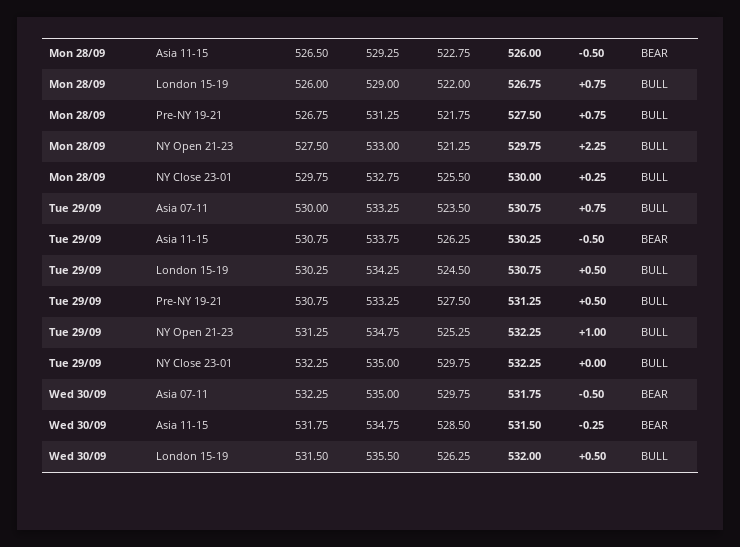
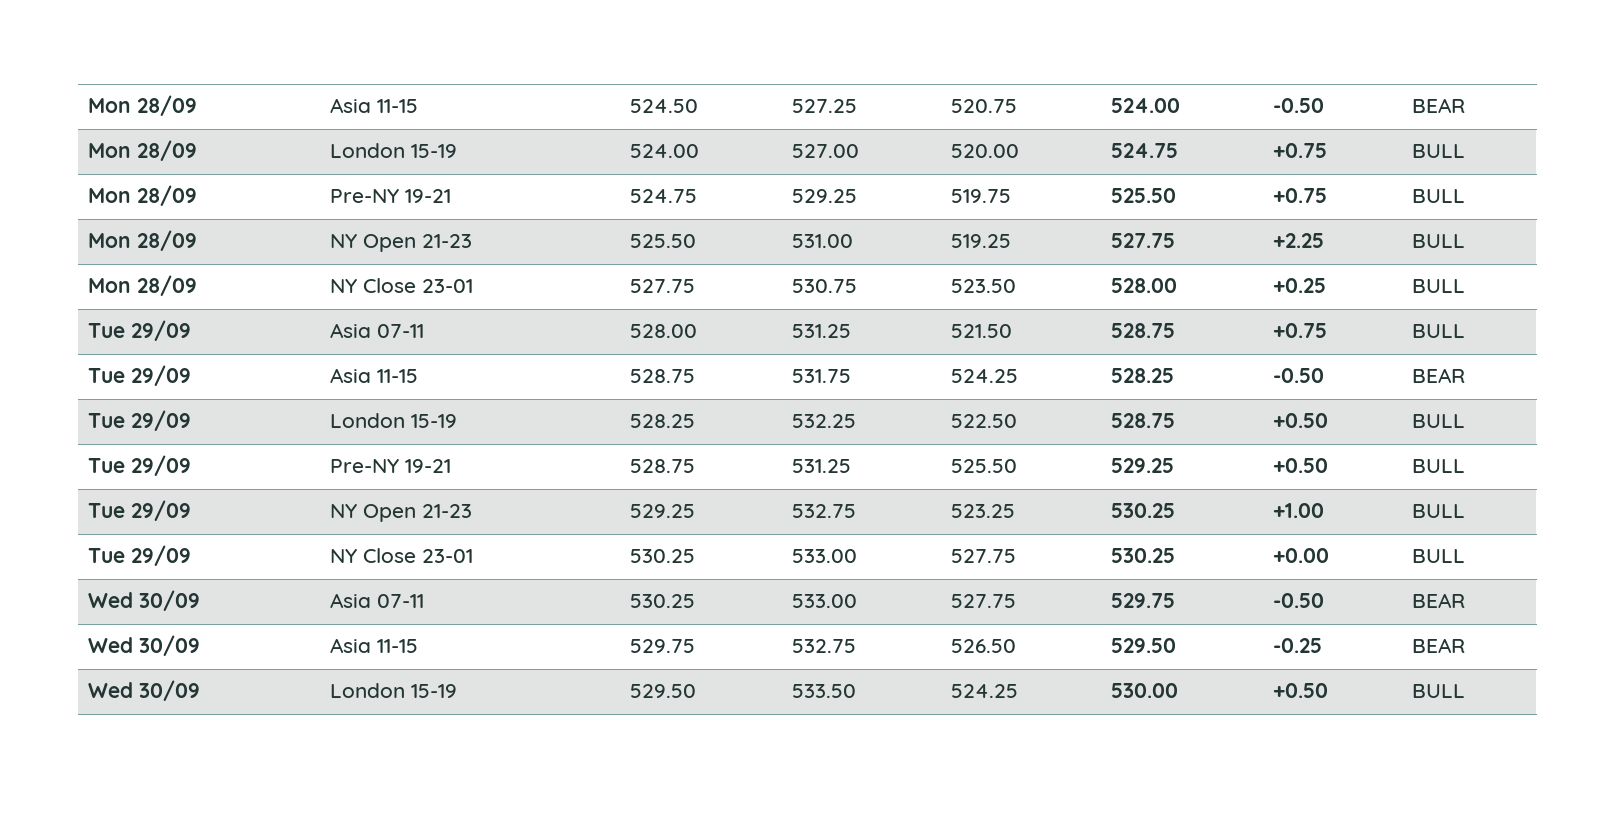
- Mon 28/09 | Asia 11-15 | 526.50 | 529.25 | 522.75 | 526.00 | -0.50 | BEAR
+ Mon 28/09 | Asia 11-15 | 524.50 | 527.25 | 520.75 | 524.00 | -0.50 | BEAR
- Mon 28/09 | London 15-19 | 526.00 | 529.00 | 522.00 | 526.75 | +0.75 | BULL
+ Mon 28/09 | London 15-19 | 524.00 | 527.00 | 520.00 | 524.75 | +0.75 | BULL
- Mon 28/09 | Pre-NY 19-21 | 526.75 | 531.25 | 521.75 | 527.50 | +0.75 | BULL
+ Mon 28/09 | Pre-NY 19-21 | 524.75 | 529.25 | 519.75 | 525.50 | +0.75 | BULL
- Mon 28/09 | NY Open 21-23 | 527.50 | 533.00 | 521.25 | 529.75 | +2.25 | BULL
+ Mon 28/09 | NY Open 21-23 | 525.50 | 531.00 | 519.25 | 527.75 | +2.25 | BULL
- Mon 28/09 | NY Close 23-01 | 529.75 | 532.75 | 525.50 | 530.00 | +0.25 | BULL
+ Mon 28/09 | NY Close 23-01 | 527.75 | 530.75 | 523.50 | 528.00 | +0.25 | BULL
- Tue 29/09 | Asia 07-11 | 530.00 | 533.25 | 523.50 | 530.75 | +0.75 | BULL
+ Tue 29/09 | Asia 07-11 | 528.00 | 531.25 | 521.50 | 528.75 | +0.75 | BULL
- Tue 29/09 | Asia 11-15 | 530.75 | 533.75 | 526.25 | 530.25 | -0.50 | BEAR
+ Tue 29/09 | Asia 11-15 | 528.75 | 531.75 | 524.25 | 528.25 | -0.50 | BEAR
- Tue 29/09 | London 15-19 | 530.25 | 534.25 | 524.50 | 530.75 | +0.50 | BULL
+ Tue 29/09 | London 15-19 | 528.25 | 532.25 | 522.50 | 528.75 | +0.50 | BULL
- Tue 29/09 | Pre-NY 19-21 | 530.75 | 533.25 | 527.50 | 531.25 | +0.50 | BULL
+ Tue 29/09 | Pre-NY 19-21 | 528.75 | 531.25 | 525.50 | 529.25 | +0.50 | BULL
- Tue 29/09 | NY Open 21-23 | 531.25 | 534.75 | 525.25 | 532.25 | +1.00 | BULL
+ Tue 29/09 | NY Open 21-23 | 529.25 | 532.75 | 523.25 | 530.25 | +1.00 | BULL
- Tue 29/09 | NY Close 23-01 | 532.25 | 535.00 | 529.75 | 532.25 | +0.00 | BULL
+ Tue 29/09 | NY Close 23-01 | 530.25 | 533.00 | 527.75 | 530.25 | +0.00 | BULL
- Wed 30/09 | Asia 07-11 | 532.25 | 535.00 | 529.75 | 531.75 | -0.50 | BEAR
+ Wed 30/09 | Asia 07-11 | 530.25 | 533.00 | 527.75 | 529.75 | -0.50 | BEAR
- Wed 30/09 | Asia 11-15 | 531.75 | 534.75 | 528.50 | 531.50 | -0.25 | BEAR
+ Wed 30/09 | Asia 11-15 | 529.75 | 532.75 | 526.50 | 529.50 | -0.25 | BEAR
- Wed 30/09 | London 15-19 | 531.50 | 535.50 | 526.25 | 532.00 | +0.50 | BULL
+ Wed 30/09 | London 15-19 | 529.50 | 533.50 | 524.25 | 530.00 | +0.50 | BULL

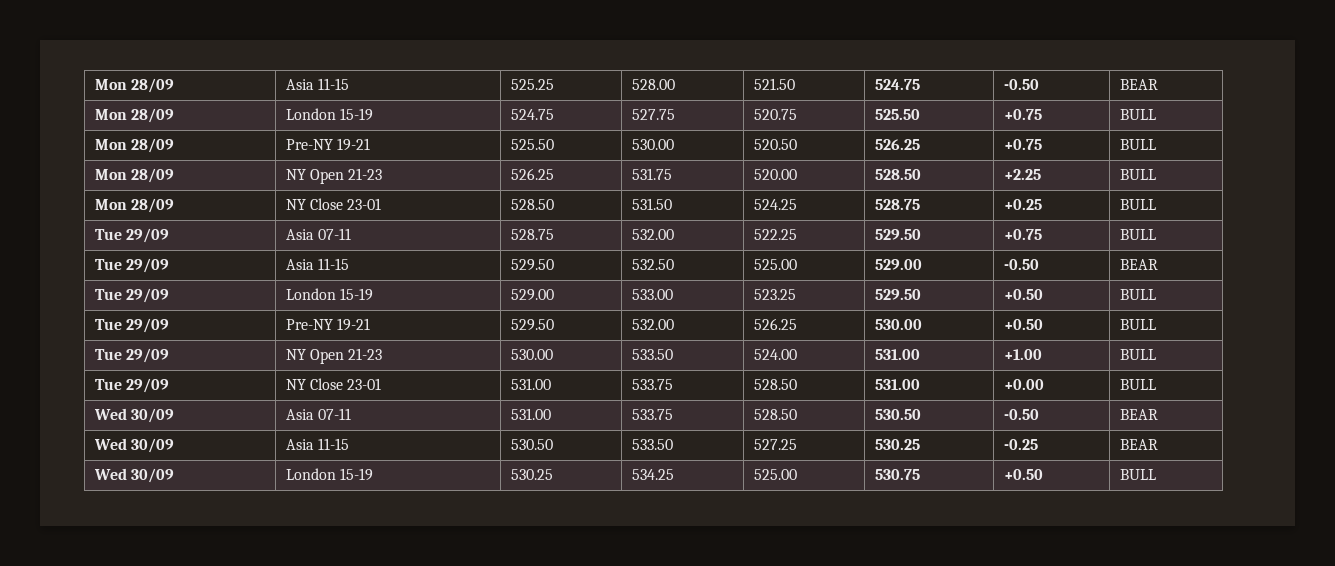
- Mon 28/09 | Asia 11-15 | 524.50 | 527.25 | 520.75 | 524.00 | -0.50 | BEAR
+ Mon 28/09 | Asia 11-15 | 525.25 | 528.00 | 521.50 | 524.75 | -0.50 | BEAR
- Mon 28/09 | London 15-19 | 524.00 | 527.00 | 520.00 | 524.75 | +0.75 | BULL
+ Mon 28/09 | London 15-19 | 524.75 | 527.75 | 520.75 | 525.50 | +0.75 | BULL
- Mon 28/09 | Pre-NY 19-21 | 524.75 | 529.25 | 519.75 | 525.50 | +0.75 | BULL
+ Mon 28/09 | Pre-NY 19-21 | 525.50 | 530.00 | 520.50 | 526.25 | +0.75 | BULL
- Mon 28/09 | NY Open 21-23 | 525.50 | 531.00 | 519.25 | 527.75 | +2.25 | BULL
+ Mon 28/09 | NY Open 21-23 | 526.25 | 531.75 | 520.00 | 528.50 | +2.25 | BULL
- Mon 28/09 | NY Close 23-01 | 527.75 | 530.75 | 523.50 | 528.00 | +0.25 | BULL
+ Mon 28/09 | NY Close 23-01 | 528.50 | 531.50 | 524.25 | 528.75 | +0.25 | BULL
- Tue 29/09 | Asia 07-11 | 528.00 | 531.25 | 521.50 | 528.75 | +0.75 | BULL
+ Tue 29/09 | Asia 07-11 | 528.75 | 532.00 | 522.25 | 529.50 | +0.75 | BULL
- Tue 29/09 | Asia 11-15 | 528.75 | 531.75 | 524.25 | 528.25 | -0.50 | BEAR
+ Tue 29/09 | Asia 11-15 | 529.50 | 532.50 | 525.00 | 529.00 | -0.50 | BEAR
- Tue 29/09 | London 15-19 | 528.25 | 532.25 | 522.50 | 528.75 | +0.50 | BULL
+ Tue 29/09 | London 15-19 | 529.00 | 533.00 | 523.25 | 529.50 | +0.50 | BULL
- Tue 29/09 | Pre-NY 19-21 | 528.75 | 531.25 | 525.50 | 529.25 | +0.50 | BULL
+ Tue 29/09 | Pre-NY 19-21 | 529.50 | 532.00 | 526.25 | 530.00 | +0.50 | BULL
- Tue 29/09 | NY Open 21-23 | 529.25 | 532.75 | 523.25 | 530.25 | +1.00 | BULL
+ Tue 29/09 | NY Open 21-23 | 530.00 | 533.50 | 524.00 | 531.00 | +1.00 | BULL
- Tue 29/09 | NY Close 23-01 | 530.25 | 533.00 | 527.75 | 530.25 | +0.00 | BULL
+ Tue 29/09 | NY Close 23-01 | 531.00 | 533.75 | 528.50 | 531.00 | +0.00 | BULL
- Wed 30/09 | Asia 07-11 | 530.25 | 533.00 | 527.75 | 529.75 | -0.50 | BEAR
+ Wed 30/09 | Asia 07-11 | 531.00 | 533.75 | 528.50 | 530.50 | -0.50 | BEAR
- Wed 30/09 | Asia 11-15 | 529.75 | 532.75 | 526.50 | 529.50 | -0.25 | BEAR
+ Wed 30/09 | Asia 11-15 | 530.50 | 533.50 | 527.25 | 530.25 | -0.25 | BEAR
- Wed 30/09 | London 15-19 | 529.50 | 533.50 | 524.25 | 530.00 | +0.50 | BULL
+ Wed 30/09 | London 15-19 | 530.25 | 534.25 | 525.00 | 530.75 | +0.50 | BULL

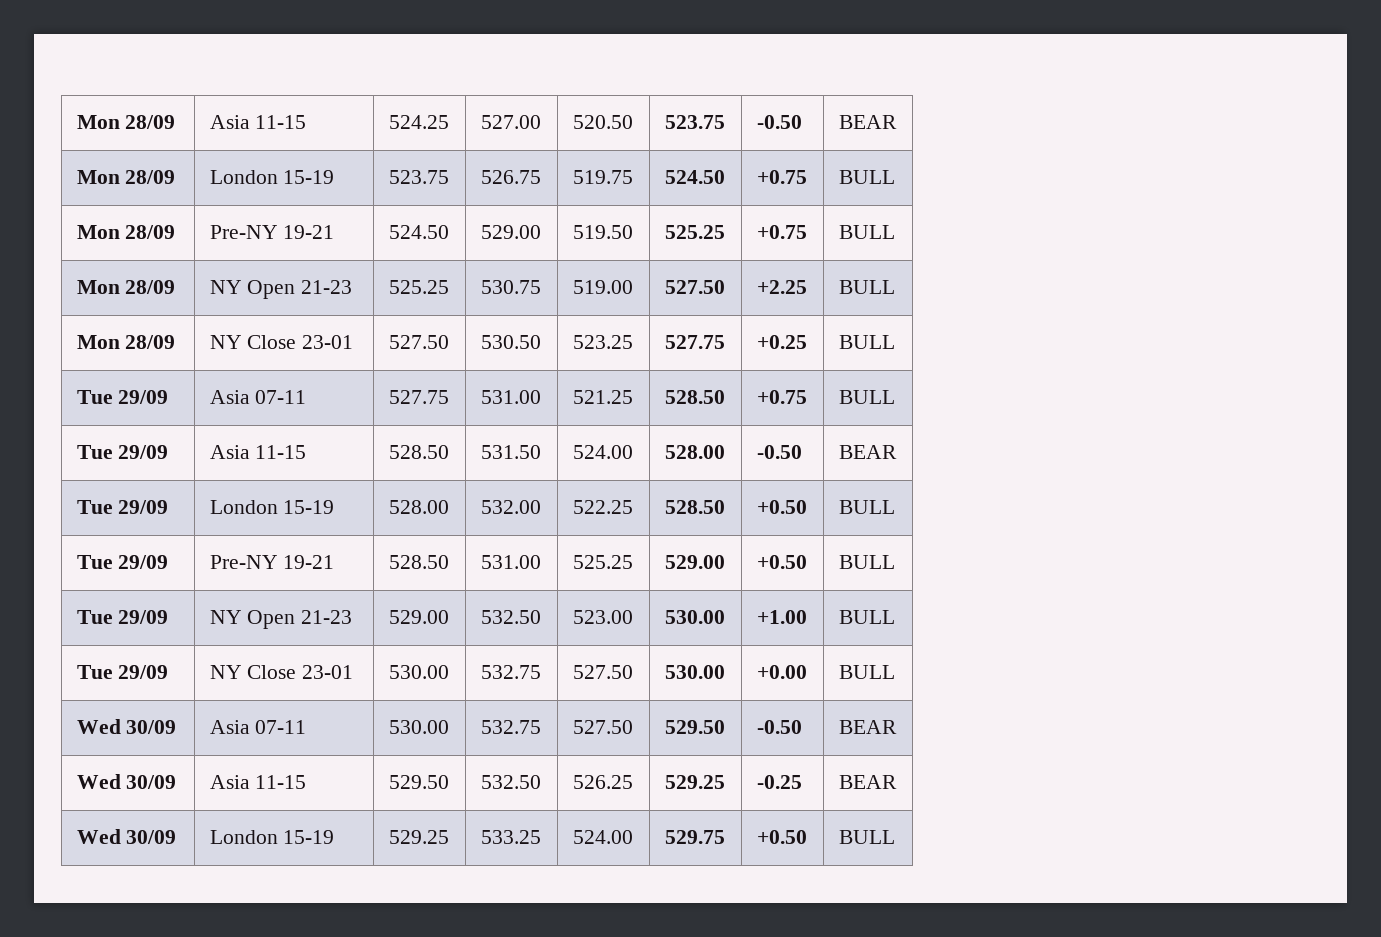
- Mon 28/09 | Asia 11-15 | 525.25 | 528.00 | 521.50 | 524.75 | -0.50 | BEAR
+ Mon 28/09 | Asia 11-15 | 524.25 | 527.00 | 520.50 | 523.75 | -0.50 | BEAR
- Mon 28/09 | London 15-19 | 524.75 | 527.75 | 520.75 | 525.50 | +0.75 | BULL
+ Mon 28/09 | London 15-19 | 523.75 | 526.75 | 519.75 | 524.50 | +0.75 | BULL
- Mon 28/09 | Pre-NY 19-21 | 525.50 | 530.00 | 520.50 | 526.25 | +0.75 | BULL
+ Mon 28/09 | Pre-NY 19-21 | 524.50 | 529.00 | 519.50 | 525.25 | +0.75 | BULL
- Mon 28/09 | NY Open 21-23 | 526.25 | 531.75 | 520.00 | 528.50 | +2.25 | BULL
+ Mon 28/09 | NY Open 21-23 | 525.25 | 530.75 | 519.00 | 527.50 | +2.25 | BULL
- Mon 28/09 | NY Close 23-01 | 528.50 | 531.50 | 524.25 | 528.75 | +0.25 | BULL
+ Mon 28/09 | NY Close 23-01 | 527.50 | 530.50 | 523.25 | 527.75 | +0.25 | BULL
- Tue 29/09 | Asia 07-11 | 528.75 | 532.00 | 522.25 | 529.50 | +0.75 | BULL
+ Tue 29/09 | Asia 07-11 | 527.75 | 531.00 | 521.25 | 528.50 | +0.75 | BULL
- Tue 29/09 | Asia 11-15 | 529.50 | 532.50 | 525.00 | 529.00 | -0.50 | BEAR
+ Tue 29/09 | Asia 11-15 | 528.50 | 531.50 | 524.00 | 528.00 | -0.50 | BEAR
- Tue 29/09 | London 15-19 | 529.00 | 533.00 | 523.25 | 529.50 | +0.50 | BULL
+ Tue 29/09 | London 15-19 | 528.00 | 532.00 | 522.25 | 528.50 | +0.50 | BULL
- Tue 29/09 | Pre-NY 19-21 | 529.50 | 532.00 | 526.25 | 530.00 | +0.50 | BULL
+ Tue 29/09 | Pre-NY 19-21 | 528.50 | 531.00 | 525.25 | 529.00 | +0.50 | BULL
- Tue 29/09 | NY Open 21-23 | 530.00 | 533.50 | 524.00 | 531.00 | +1.00 | BULL
+ Tue 29/09 | NY Open 21-23 | 529.00 | 532.50 | 523.00 | 530.00 | +1.00 | BULL
- Tue 29/09 | NY Close 23-01 | 531.00 | 533.75 | 528.50 | 531.00 | +0.00 | BULL
+ Tue 29/09 | NY Close 23-01 | 530.00 | 532.75 | 527.50 | 530.00 | +0.00 | BULL
- Wed 30/09 | Asia 07-11 | 531.00 | 533.75 | 528.50 | 530.50 | -0.50 | BEAR
+ Wed 30/09 | Asia 07-11 | 530.00 | 532.75 | 527.50 | 529.50 | -0.50 | BEAR
- Wed 30/09 | Asia 11-15 | 530.50 | 533.50 | 527.25 | 530.25 | -0.25 | BEAR
+ Wed 30/09 | Asia 11-15 | 529.50 | 532.50 | 526.25 | 529.25 | -0.25 | BEAR
- Wed 30/09 | London 15-19 | 530.25 | 534.25 | 525.00 | 530.75 | +0.50 | BULL
+ Wed 30/09 | London 15-19 | 529.25 | 533.25 | 524.00 | 529.75 | +0.50 | BULL

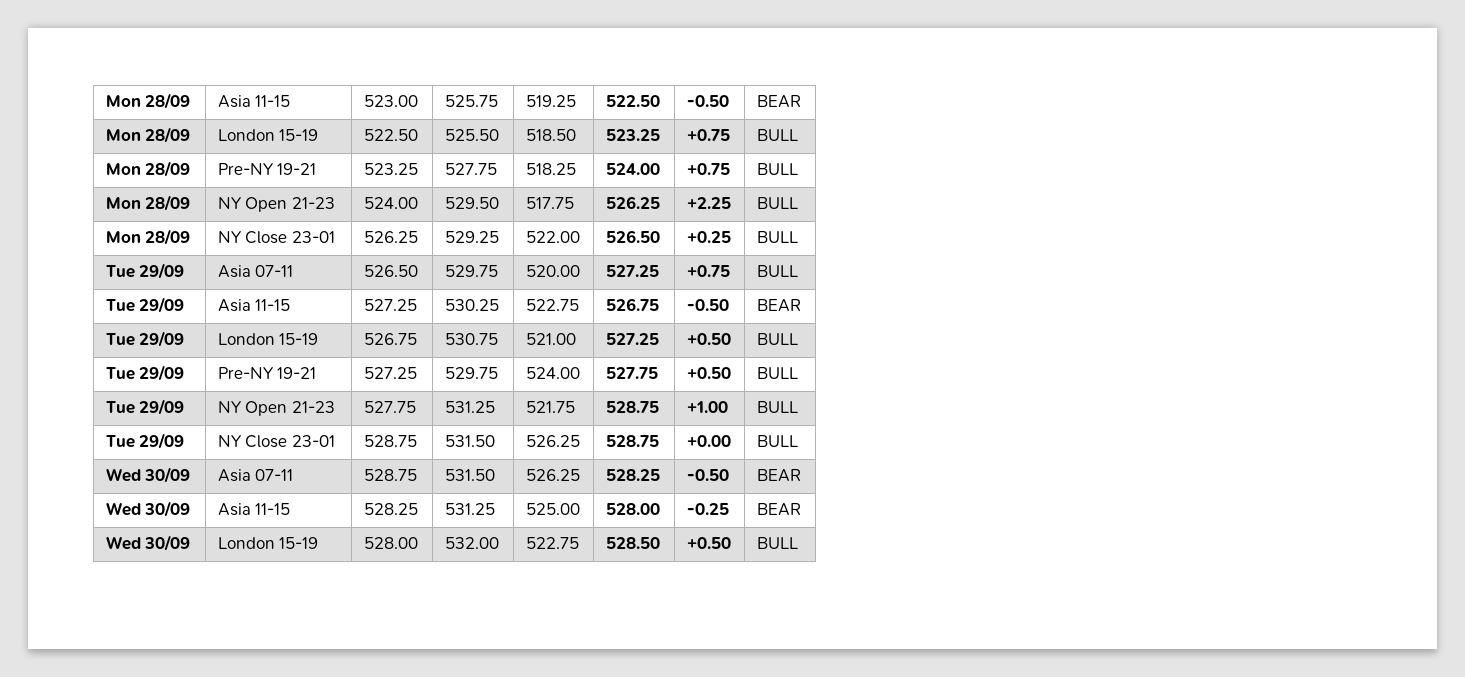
- Mon 28/09 | Asia 11-15 | 524.25 | 527.00 | 520.50 | 523.75 | -0.50 | BEAR
+ Mon 28/09 | Asia 11-15 | 523.00 | 525.75 | 519.25 | 522.50 | -0.50 | BEAR
- Mon 28/09 | London 15-19 | 523.75 | 526.75 | 519.75 | 524.50 | +0.75 | BULL
+ Mon 28/09 | London 15-19 | 522.50 | 525.50 | 518.50 | 523.25 | +0.75 | BULL
- Mon 28/09 | Pre-NY 19-21 | 524.50 | 529.00 | 519.50 | 525.25 | +0.75 | BULL
+ Mon 28/09 | Pre-NY 19-21 | 523.25 | 527.75 | 518.25 | 524.00 | +0.75 | BULL
- Mon 28/09 | NY Open 21-23 | 525.25 | 530.75 | 519.00 | 527.50 | +2.25 | BULL
+ Mon 28/09 | NY Open 21-23 | 524.00 | 529.50 | 517.75 | 526.25 | +2.25 | BULL
- Mon 28/09 | NY Close 23-01 | 527.50 | 530.50 | 523.25 | 527.75 | +0.25 | BULL
+ Mon 28/09 | NY Close 23-01 | 526.25 | 529.25 | 522.00 | 526.50 | +0.25 | BULL
- Tue 29/09 | Asia 07-11 | 527.75 | 531.00 | 521.25 | 528.50 | +0.75 | BULL
+ Tue 29/09 | Asia 07-11 | 526.50 | 529.75 | 520.00 | 527.25 | +0.75 | BULL
- Tue 29/09 | Asia 11-15 | 528.50 | 531.50 | 524.00 | 528.00 | -0.50 | BEAR
+ Tue 29/09 | Asia 11-15 | 527.25 | 530.25 | 522.75 | 526.75 | -0.50 | BEAR
- Tue 29/09 | London 15-19 | 528.00 | 532.00 | 522.25 | 528.50 | +0.50 | BULL
+ Tue 29/09 | London 15-19 | 526.75 | 530.75 | 521.00 | 527.25 | +0.50 | BULL
- Tue 29/09 | Pre-NY 19-21 | 528.50 | 531.00 | 525.25 | 529.00 | +0.50 | BULL
+ Tue 29/09 | Pre-NY 19-21 | 527.25 | 529.75 | 524.00 | 527.75 | +0.50 | BULL
- Tue 29/09 | NY Open 21-23 | 529.00 | 532.50 | 523.00 | 530.00 | +1.00 | BULL
+ Tue 29/09 | NY Open 21-23 | 527.75 | 531.25 | 521.75 | 528.75 | +1.00 | BULL
- Tue 29/09 | NY Close 23-01 | 530.00 | 532.75 | 527.50 | 530.00 | +0.00 | BULL
+ Tue 29/09 | NY Close 23-01 | 528.75 | 531.50 | 526.25 | 528.75 | +0.00 | BULL
- Wed 30/09 | Asia 07-11 | 530.00 | 532.75 | 527.50 | 529.50 | -0.50 | BEAR
+ Wed 30/09 | Asia 07-11 | 528.75 | 531.50 | 526.25 | 528.25 | -0.50 | BEAR
- Wed 30/09 | Asia 11-15 | 529.50 | 532.50 | 526.25 | 529.25 | -0.25 | BEAR
+ Wed 30/09 | Asia 11-15 | 528.25 | 531.25 | 525.00 | 528.00 | -0.25 | BEAR
- Wed 30/09 | London 15-19 | 529.25 | 533.25 | 524.00 | 529.75 | +0.50 | BULL
+ Wed 30/09 | London 15-19 | 528.00 | 532.00 | 522.75 | 528.50 | +0.50 | BULL

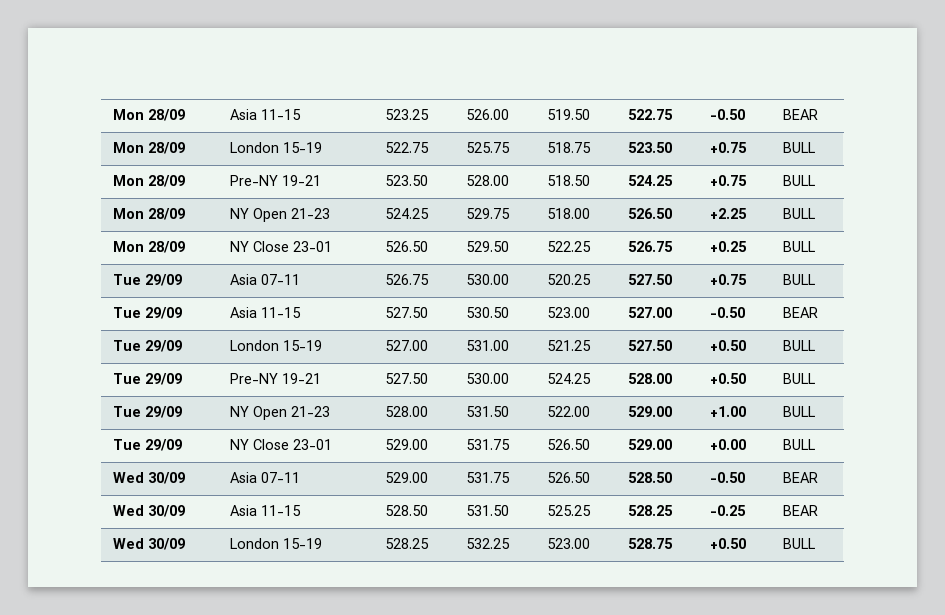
- Mon 28/09 | Asia 11-15 | 523.00 | 525.75 | 519.25 | 522.50 | -0.50 | BEAR
+ Mon 28/09 | Asia 11-15 | 523.25 | 526.00 | 519.50 | 522.75 | -0.50 | BEAR
- Mon 28/09 | London 15-19 | 522.50 | 525.50 | 518.50 | 523.25 | +0.75 | BULL
+ Mon 28/09 | London 15-19 | 522.75 | 525.75 | 518.75 | 523.50 | +0.75 | BULL
- Mon 28/09 | Pre-NY 19-21 | 523.25 | 527.75 | 518.25 | 524.00 | +0.75 | BULL
+ Mon 28/09 | Pre-NY 19-21 | 523.50 | 528.00 | 518.50 | 524.25 | +0.75 | BULL
- Mon 28/09 | NY Open 21-23 | 524.00 | 529.50 | 517.75 | 526.25 | +2.25 | BULL
+ Mon 28/09 | NY Open 21-23 | 524.25 | 529.75 | 518.00 | 526.50 | +2.25 | BULL
- Mon 28/09 | NY Close 23-01 | 526.25 | 529.25 | 522.00 | 526.50 | +0.25 | BULL
+ Mon 28/09 | NY Close 23-01 | 526.50 | 529.50 | 522.25 | 526.75 | +0.25 | BULL
- Tue 29/09 | Asia 07-11 | 526.50 | 529.75 | 520.00 | 527.25 | +0.75 | BULL
+ Tue 29/09 | Asia 07-11 | 526.75 | 530.00 | 520.25 | 527.50 | +0.75 | BULL
- Tue 29/09 | Asia 11-15 | 527.25 | 530.25 | 522.75 | 526.75 | -0.50 | BEAR
+ Tue 29/09 | Asia 11-15 | 527.50 | 530.50 | 523.00 | 527.00 | -0.50 | BEAR
- Tue 29/09 | London 15-19 | 526.75 | 530.75 | 521.00 | 527.25 | +0.50 | BULL
+ Tue 29/09 | London 15-19 | 527.00 | 531.00 | 521.25 | 527.50 | +0.50 | BULL
- Tue 29/09 | Pre-NY 19-21 | 527.25 | 529.75 | 524.00 | 527.75 | +0.50 | BULL
+ Tue 29/09 | Pre-NY 19-21 | 527.50 | 530.00 | 524.25 | 528.00 | +0.50 | BULL
- Tue 29/09 | NY Open 21-23 | 527.75 | 531.25 | 521.75 | 528.75 | +1.00 | BULL
+ Tue 29/09 | NY Open 21-23 | 528.00 | 531.50 | 522.00 | 529.00 | +1.00 | BULL
- Tue 29/09 | NY Close 23-01 | 528.75 | 531.50 | 526.25 | 528.75 | +0.00 | BULL
+ Tue 29/09 | NY Close 23-01 | 529.00 | 531.75 | 526.50 | 529.00 | +0.00 | BULL
- Wed 30/09 | Asia 07-11 | 528.75 | 531.50 | 526.25 | 528.25 | -0.50 | BEAR
+ Wed 30/09 | Asia 07-11 | 529.00 | 531.75 | 526.50 | 528.50 | -0.50 | BEAR
- Wed 30/09 | Asia 11-15 | 528.25 | 531.25 | 525.00 | 528.00 | -0.25 | BEAR
+ Wed 30/09 | Asia 11-15 | 528.50 | 531.50 | 525.25 | 528.25 | -0.25 | BEAR
- Wed 30/09 | London 15-19 | 528.00 | 532.00 | 522.75 | 528.50 | +0.50 | BULL
+ Wed 30/09 | London 15-19 | 528.25 | 532.25 | 523.00 | 528.75 | +0.50 | BULL

